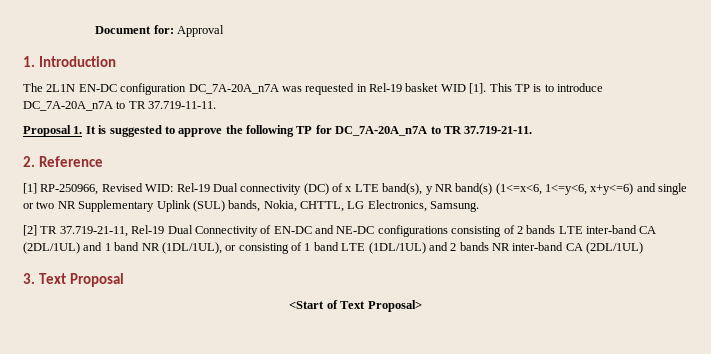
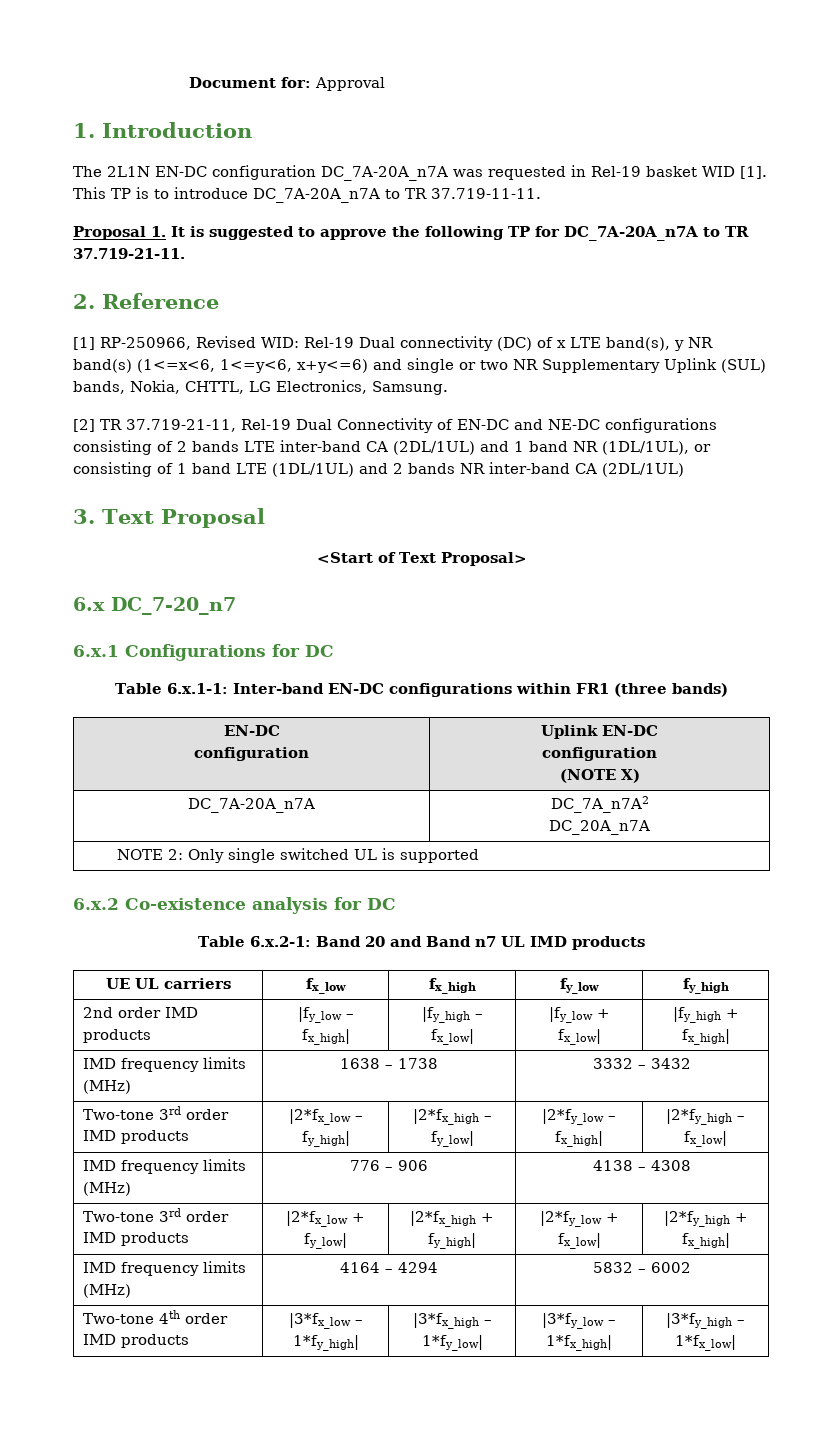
+ 6.x DC_7-20_n7
+ 6.x.1 Configurations for DC
+ Table 6.x.1-1: Inter-band EN-DC configurations within FR1 (three bands)
+ EN-DC
+ configuration | Uplink EN-DC
+ configuration
+ (NOTE X)
+ DC_7A-20A_n7A | DC_7A_n7A2
+ DC_20A_n7A
+ NOTE 2: Only single switched UL is supported
+ 6.x.2 Co-existence analysis for DC
+ Table 6.x.2-1: Band 20 and Band n7 UL IMD products
+ UE UL carriers | fx_low | fx_high | fy_low | fy_high
+ 2nd order IMD products | |fy_low – fx_high| | |fy_high – fx_low| | |fy_low + fx_low| | |fy_high + fx_high|
+ IMD frequency limits (MHz) | 1638 – 1738 | 3332 – 3432
+ Two-tone 3rd order IMD products | |2*fx_low – fy_high| | |2*fx_high – fy_low| | |2*fy_low – fx_high| | |2*fy_high – fx_low|
+ IMD frequency limits (MHz) | 776 – 906 | 4138 – 4308
+ Two-tone 3rd order IMD products | |2*fx_low + fy_low| | |2*fx_high + fy_high| | |2*fy_low + fx_low| | |2*fy_high + fx_high|
+ IMD frequency limits (MHz) | 4164 – 4294 | 5832 – 6002
+ Two-tone 4th order IMD products | |3*fx_low – 1*fy_high| | |3*fx_high – 1*fy_low| | |3*fy_low – 1*fx_high| | |3*fy_high – 1*fx_low|

